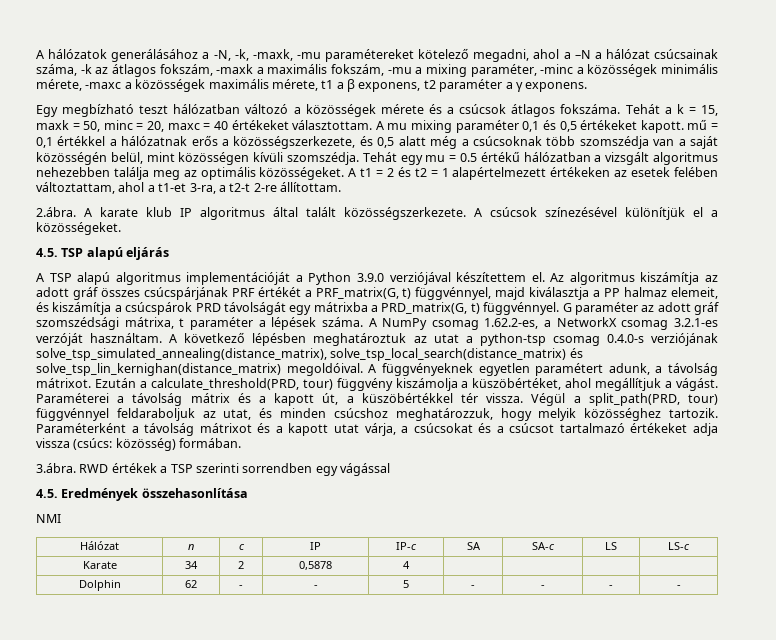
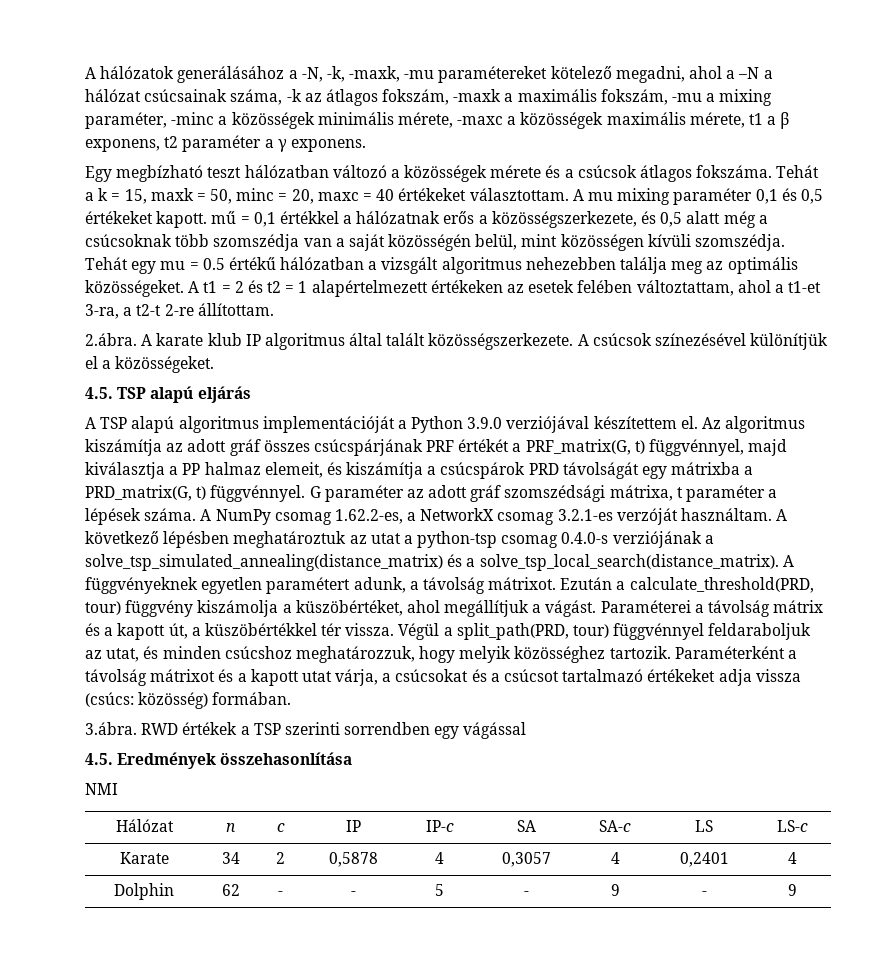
- A következő lépésben meghatároztuk az utat a python-tsp csomag 0.4.0-s verziójának solve_tsp_simulated_annealing(distance_matrix), solve_tsp_local_search(distance_matrix) és solve_tsp_lin_kernighan(distance_matrix) megoldóival.
+ A következő lépésben meghatároztuk az utat a python-tsp csomag 0.4.0-s verziójának a solve_tsp_simulated_annealing(distance_matrix) és a solve_tsp_local_search(distance_matrix).
- Karate | 34 | 2 | 0,5878 | 4 | | | |
+ Karate | 34 | 2 | 0,5878 | 4 | 0,3057 | 4 | 0,2401 | 4
- Dolphin | 62 | - | - | 5 | - | - | - | -
+ Dolphin | 62 | - | - | 5 | - | 9 | - | 9

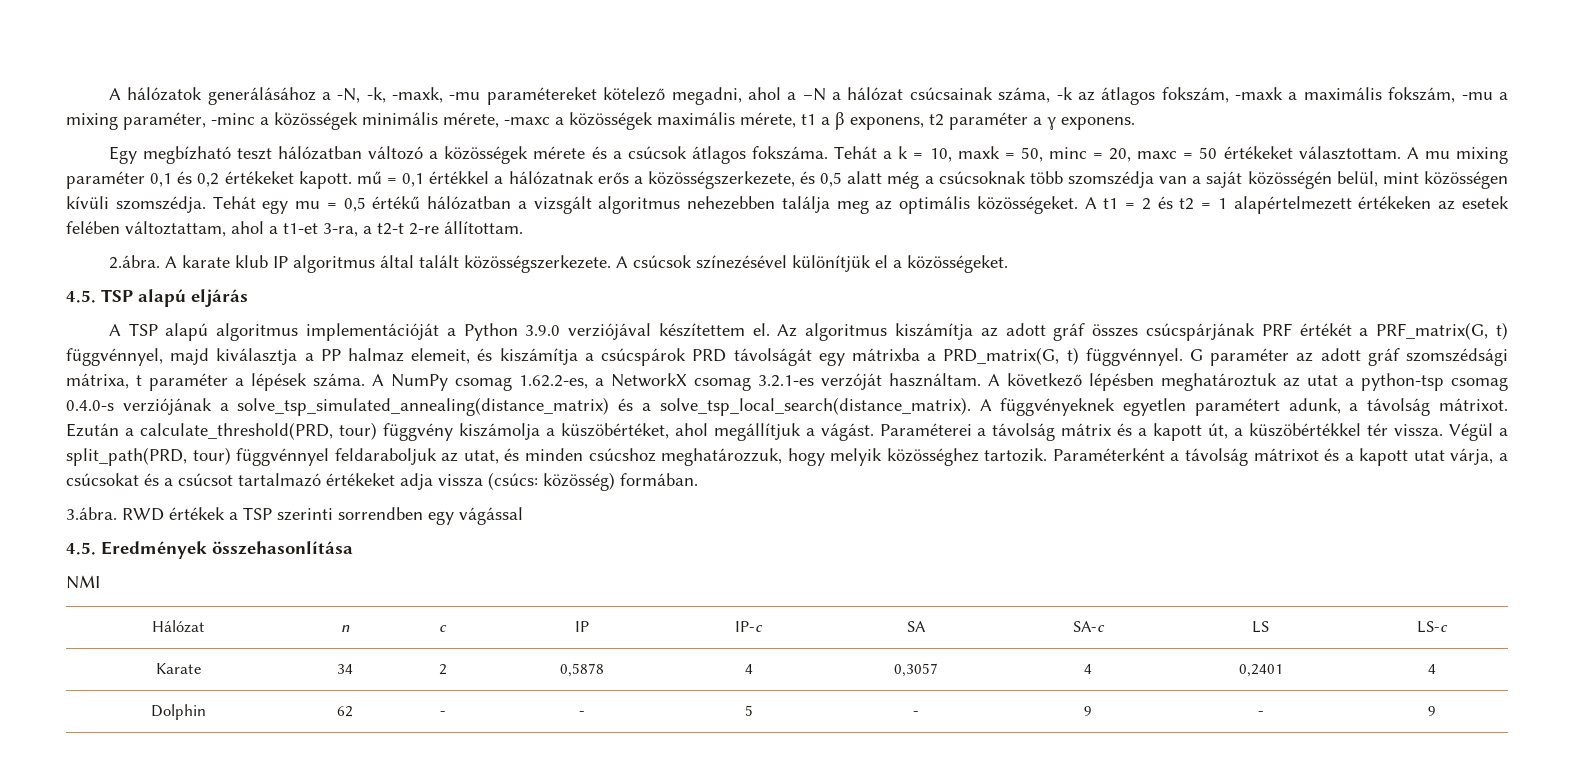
- Tehát a k = 15, maxk = 50, minc = 20, maxc = 40 értékeket választottam.
+ Tehát a k = 10, maxk = 50, minc = 20, maxc = 50 értékeket választottam.
- A mu mixing paraméter 0,1 és 0,5 értékeket kapott. mű = 0,1 értékkel a hálózatnak erős a közösségszerkezete, és 0,5 alatt még a csúcsoknak több szomszédja van a saját közösségén belül, mint közösségen kívüli szomszédja.
+ A mu mixing paraméter 0,1 és 0,2 értékeket kapott. mű = 0,1 értékkel a hálózatnak erős a közösségszerkezete, és 0,5 alatt még a csúcsoknak több szomszédja van a saját közösségén belül, mint közösségen kívüli szomszédja.
- Tehát egy mu = 0.5 értékű hálózatban a vizsgált algoritmus nehezebben találja meg az optimális közösségeket.
+ Tehát egy mu = 0,5 értékű hálózatban a vizsgált algoritmus nehezebben találja meg az optimális közösségeket.

